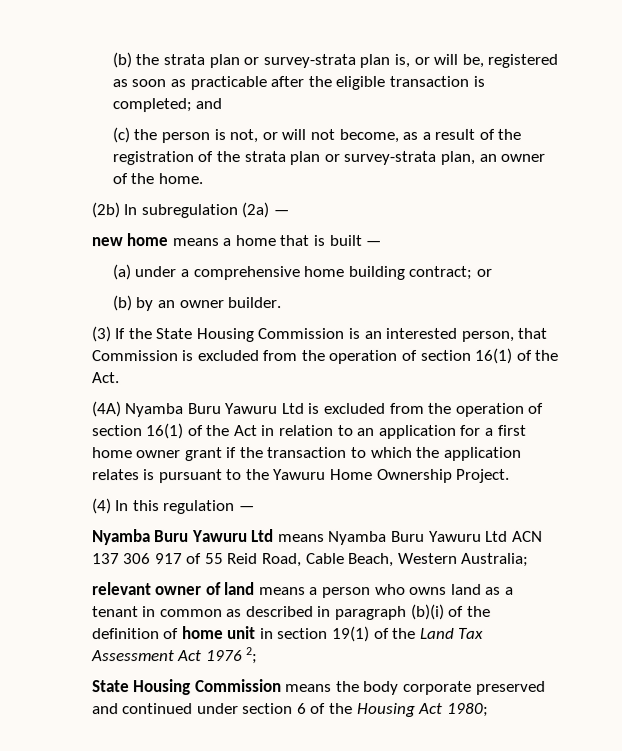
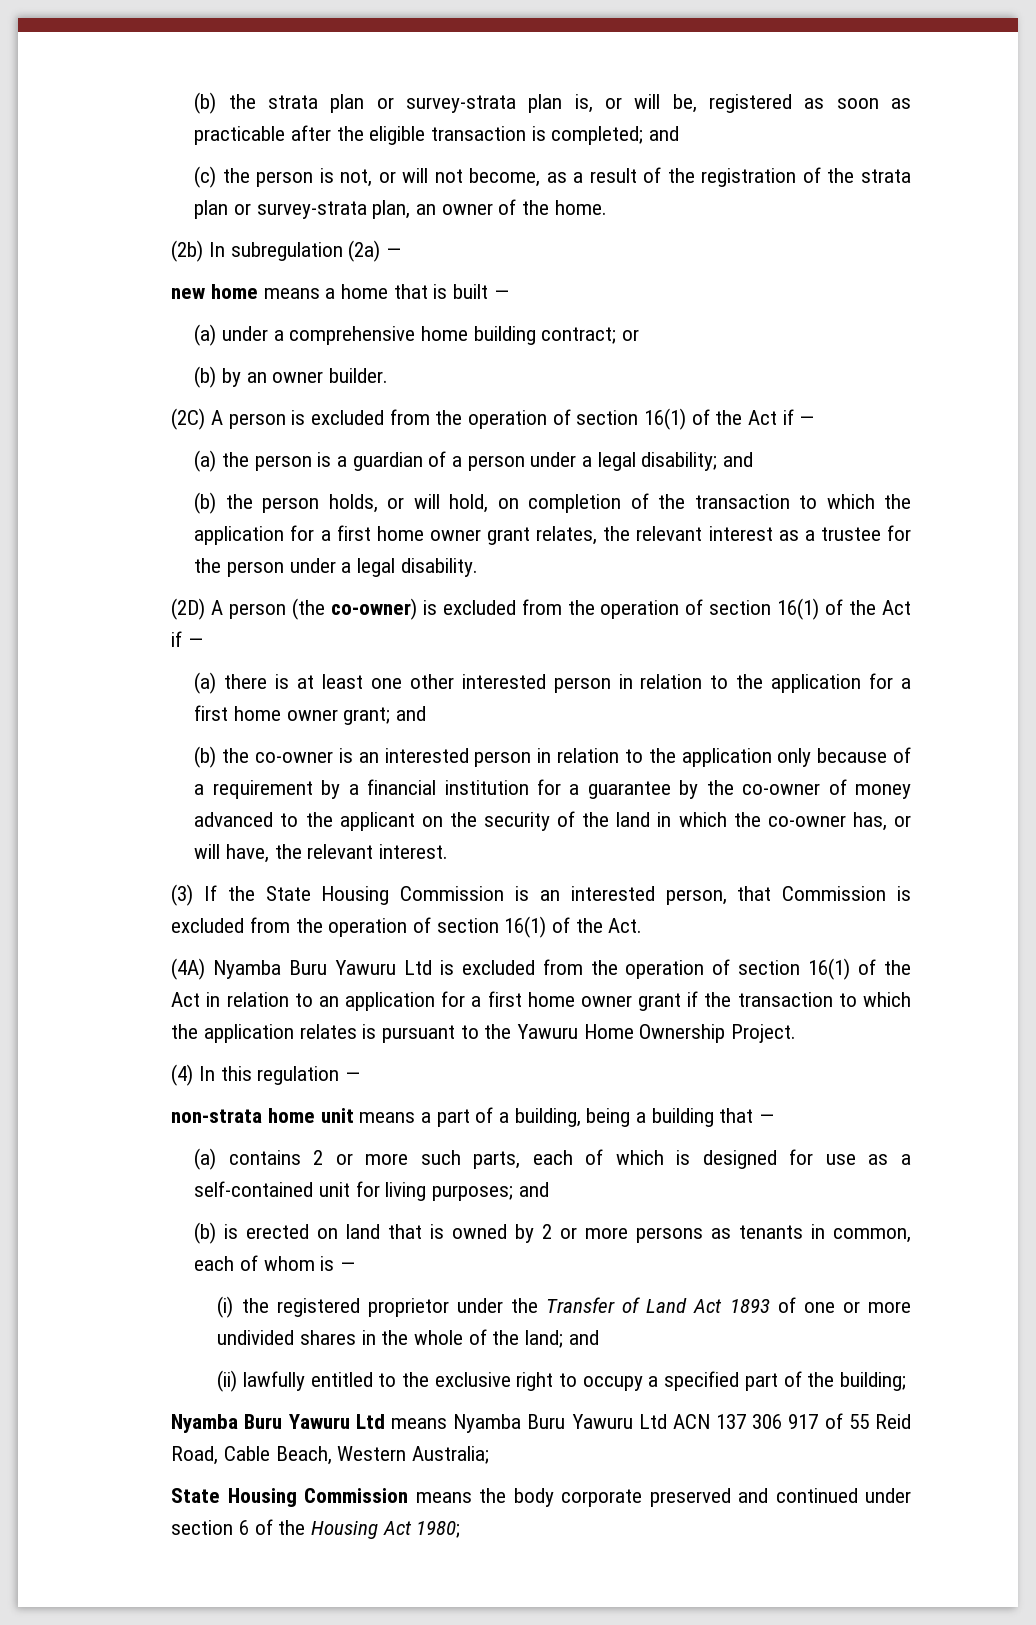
+ (2C) A person is excluded from the operation of section 16(1) of the Act if —
+ (a) the person is a guardian of a person under a legal disability; and
+ (b) the person holds, or will hold, on completion of the transaction to which the application for a first home owner grant relates, the relevant interest as a trustee for the person under a legal disability.
+ (2D) A person (the co-owner) is excluded from the operation of section 16(1) of the Act if —
+ (a) there is at least one other interested person in relation to the application for a first home owner grant; and
+ (b) the co-owner is an interested person in relation to the application only because of a requirement by a financial institution for a guarantee by the co-owner of money advanced to the applicant on the security of the land in which the co-owner has, or will have, the relevant interest.
+ non-strata home unit means a part of a building, being a building that —
+ (a) contains 2 or more such parts, each of which is designed for use as a self-contained unit for living purposes; and
+ (b) is erected on land that is owned by 2 or more persons as tenants in common, each of whom is —
+ (i) the registered proprietor under the Transfer of Land Act 1893 of one or more undivided shares in the whole of the land; and
+ (ii) lawfully entitled to the exclusive right to occupy a specified part of the building;
- relevant owner of land means a person who owns land as a tenant in common as described in paragraph (b)(i) of the definition of home unit in section 19(1) of the Land Tax Assessment Act 1976 2;

